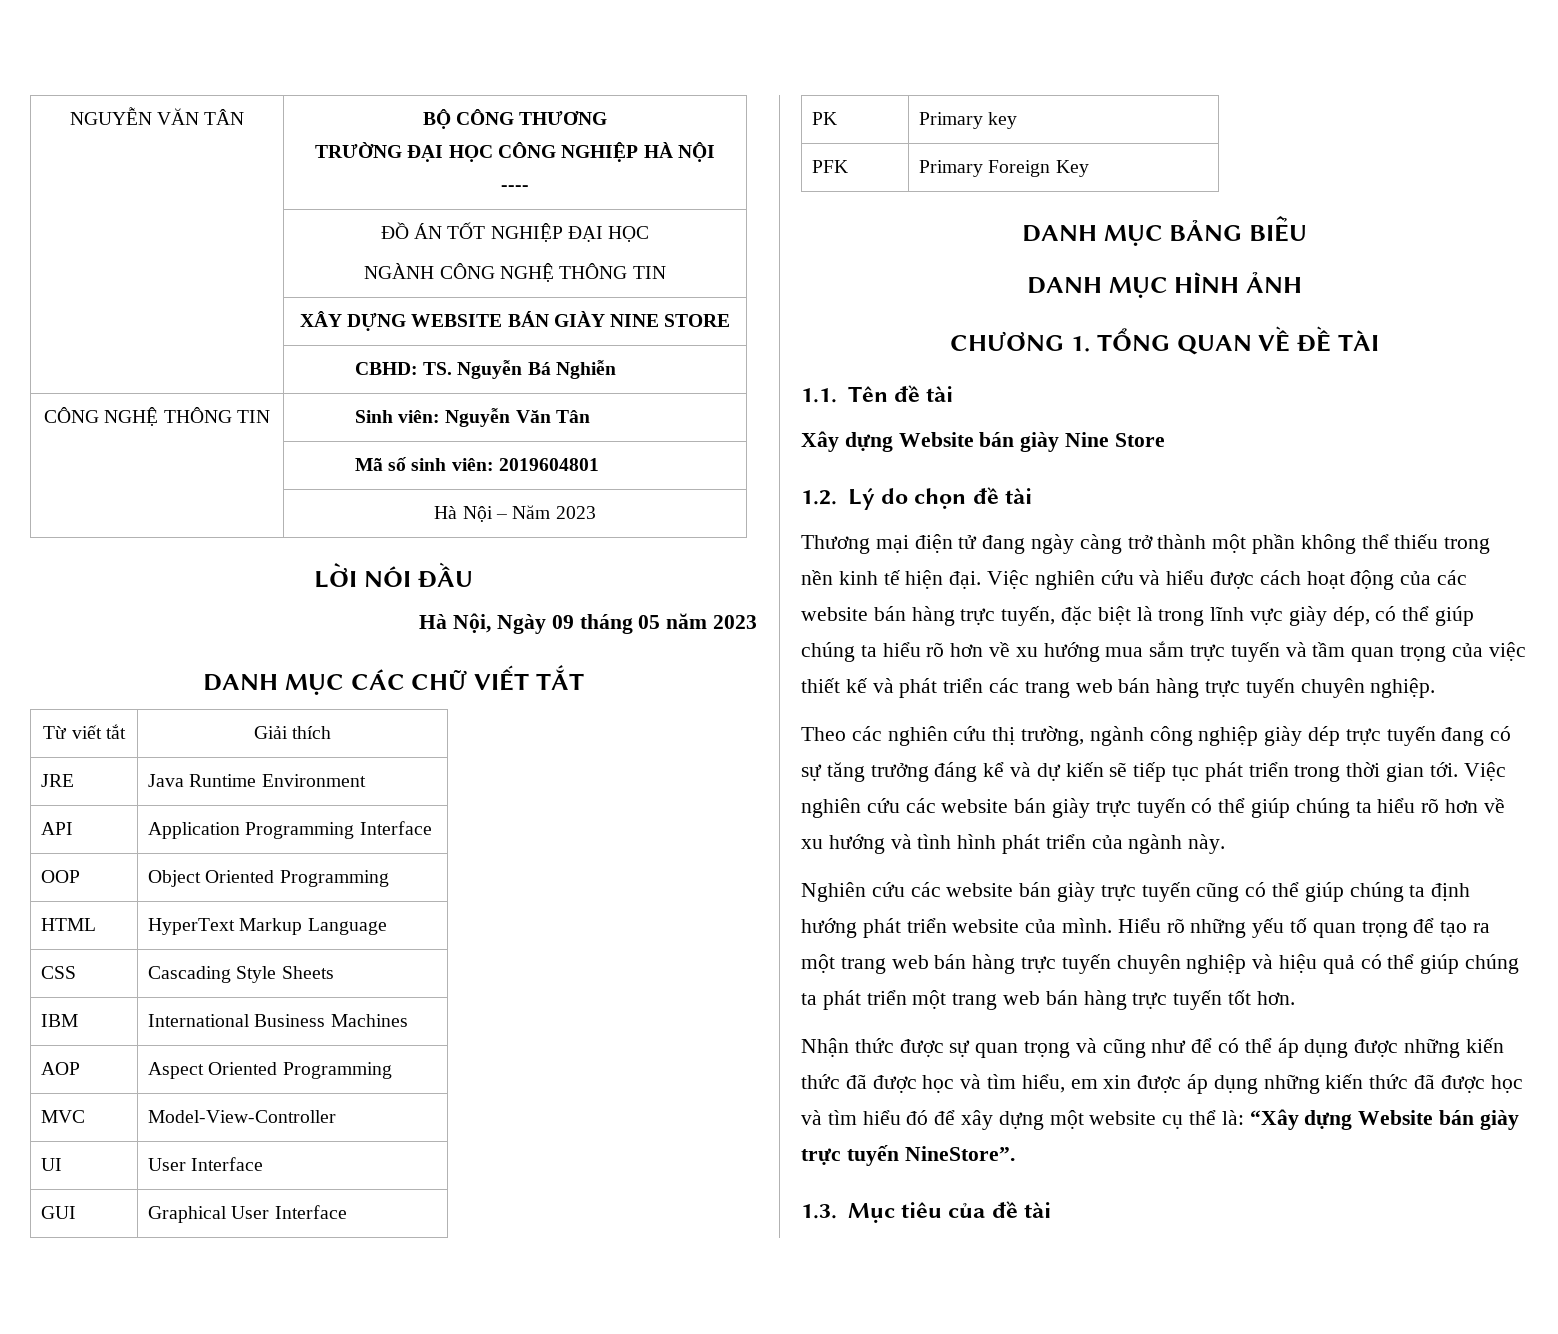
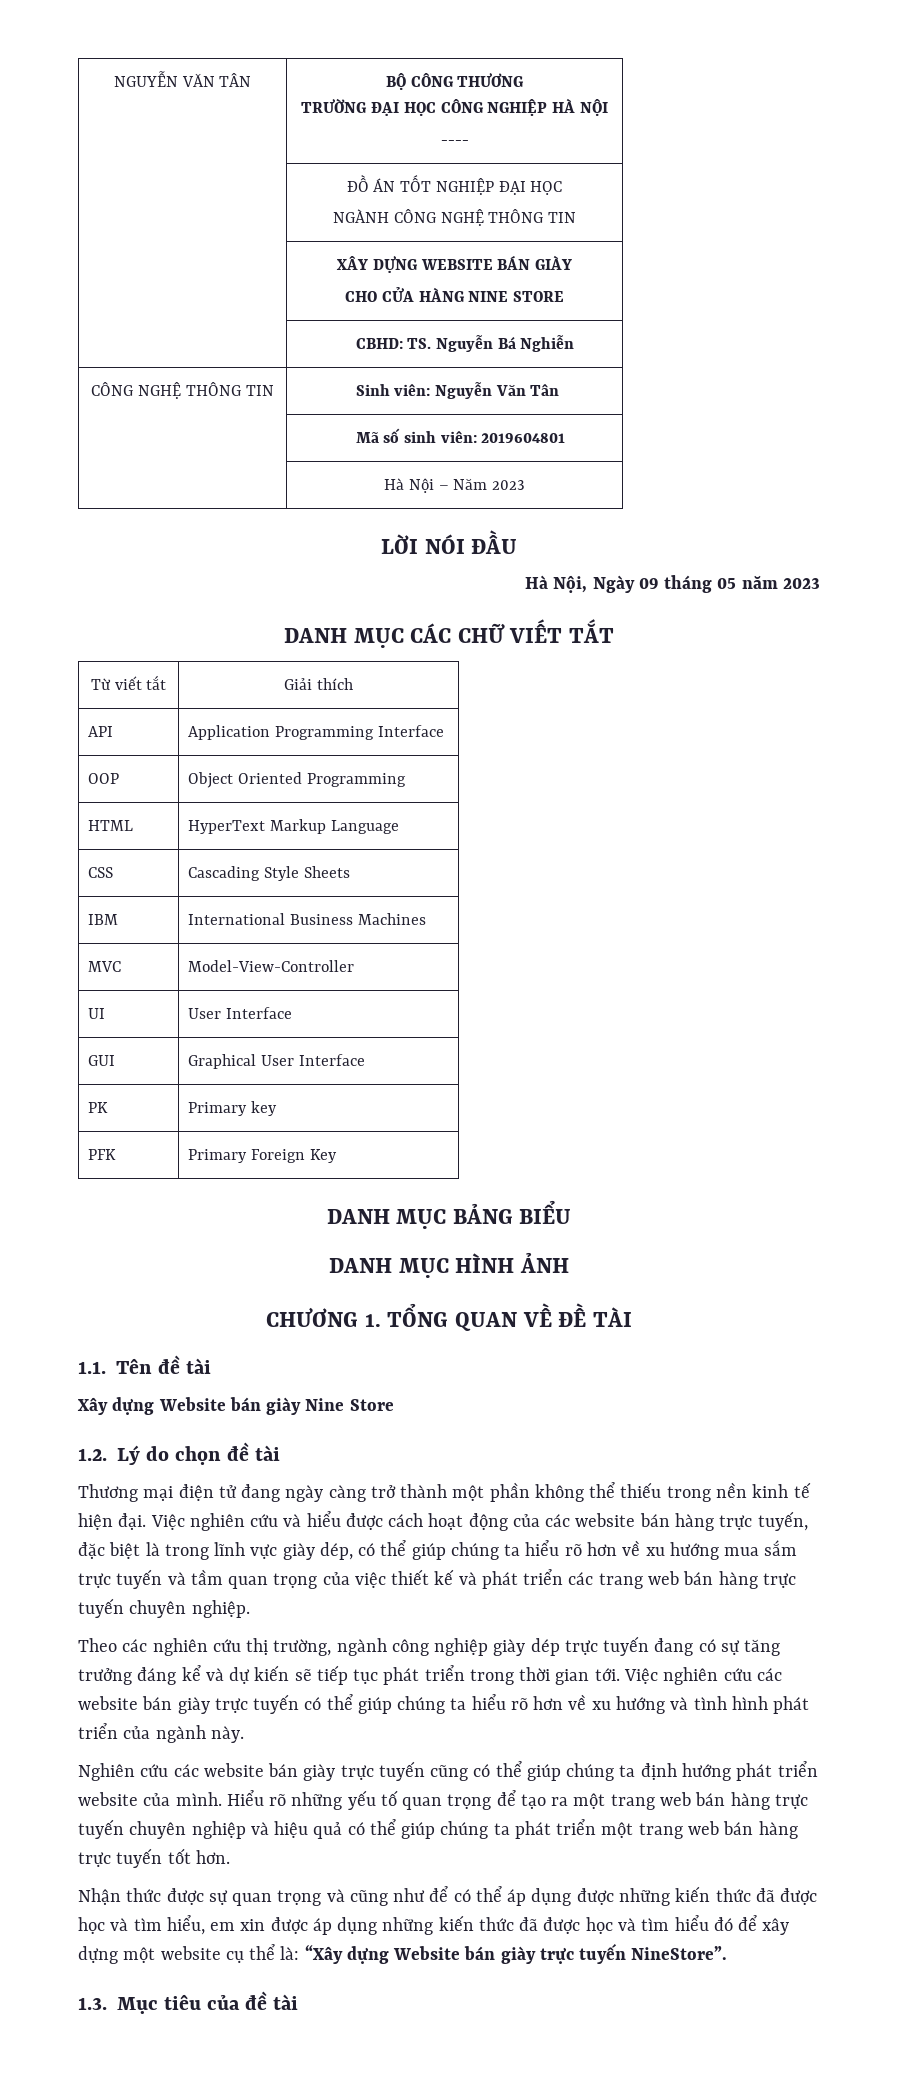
- | XÂY DỰNG WEBSITE BÁN GIÀY NINE STORE
+ | XÂY DỰNG WEBSITE BÁN GIÀY
+ CHO CỬA HÀNG NINE STORE
- JRE | Java Runtime Environment
- AOP | Aspect Oriented Programming

